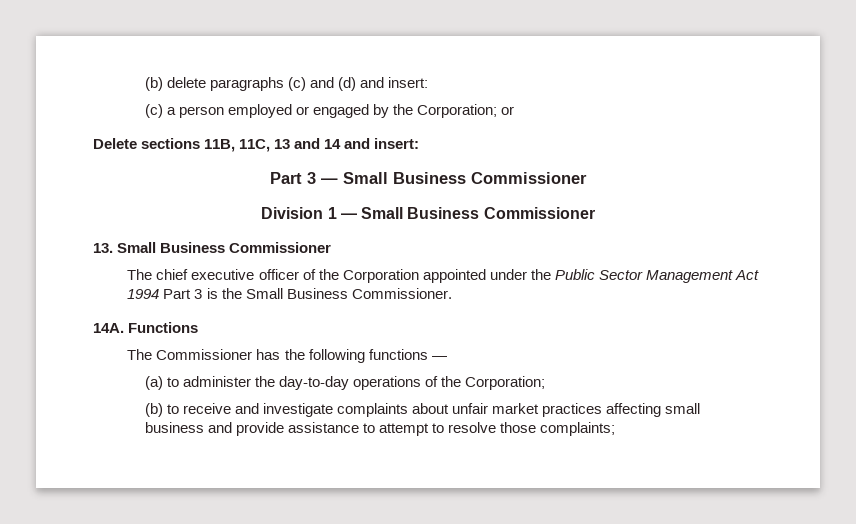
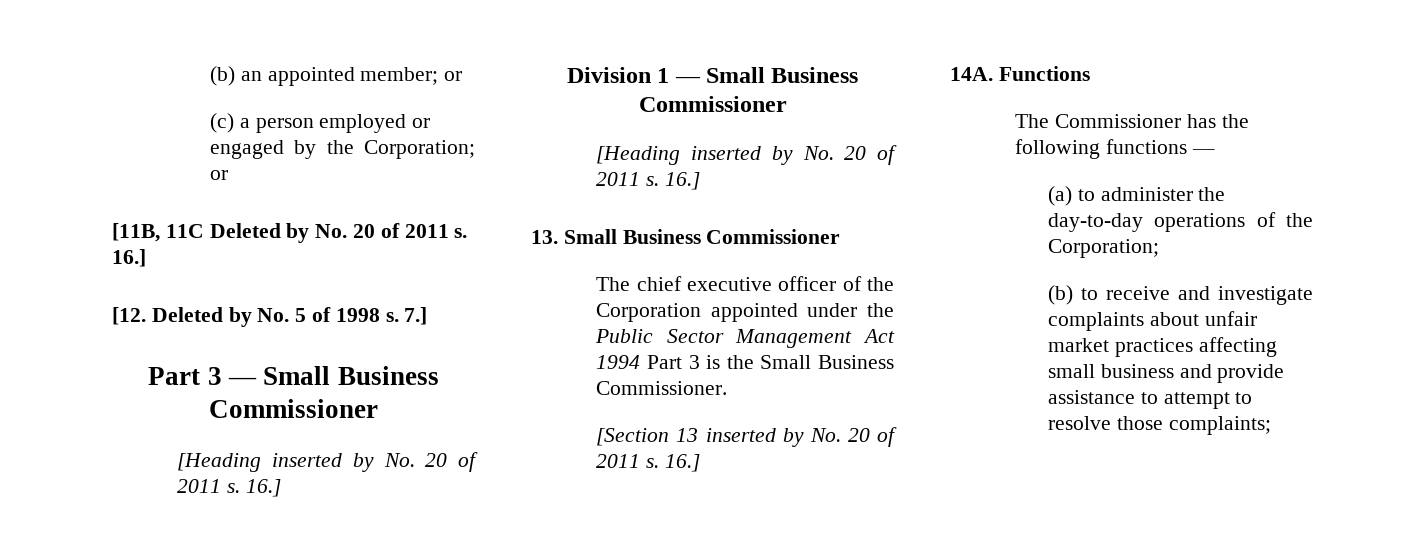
- (b) delete paragraphs (c) and (d) and insert:
+ (b) an appointed member; or
- Delete sections 11B, 11C, 13 and 14 and insert:
+ [11B, 11C Deleted by No. 20 of 2011 s. 16.]
+ [12. Deleted by No. 5 of 1998 s. 7.]
  Part 3 — Small Business Commissioner
+ [Heading inserted by No. 20 of 2011 s. 16.]
  Division 1 — Small Business Commissioner
+ [Heading inserted by No. 20 of 2011 s. 16.]
+ [Section 13 inserted by No. 20 of 2011 s. 16.]

